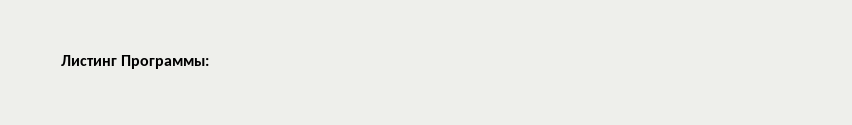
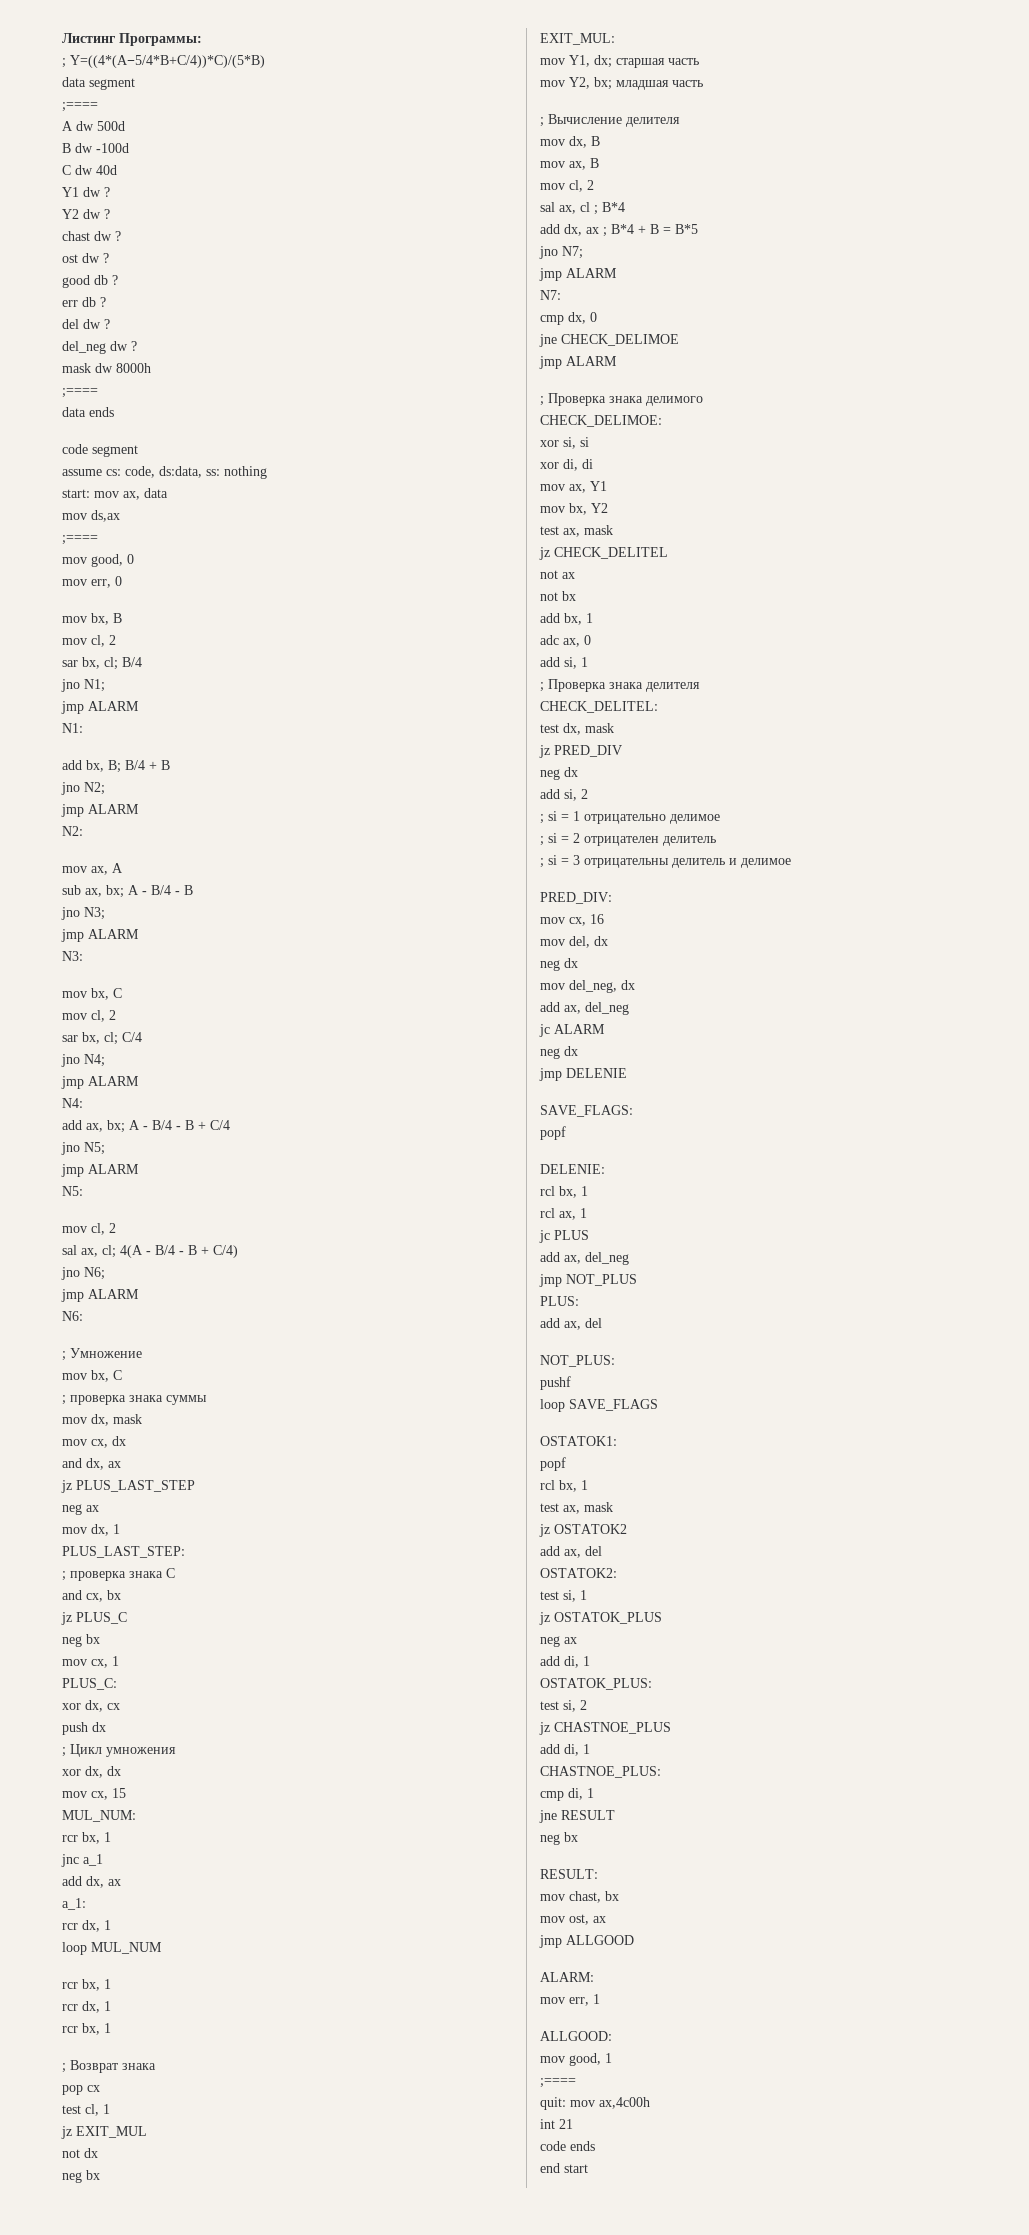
+ ; Y=((4*(А−5/4*В+С/4))*C)/(5*B)
+ data segment
+ ;====
+ A dw 500d
+ B dw -100d
+ C dw 40d
+ Y1 dw ?
+ Y2 dw ?
+ chast dw ?
+ ost dw ?
+ good db ?
+ err db ?
+ del dw ?
+ del_neg dw ?
+ mask dw 8000h
+ ;====
+ data ends
+ code segment
+ assume cs: code, ds:data, ss: nothing
+ start: mov ax, data
+ mov ds,ax
+ ;====
+ mov good, 0
+ mov err, 0
+ mov bx, B
+ mov cl, 2
+ sar bx, cl; B/4
+ jno N1;
+ jmp ALARM
+ N1:
+ add bx, B; B/4 + B
+ jno N2;
+ jmp ALARM
+ N2:
+ mov ax, A
+ sub ax, bx; A - B/4 - B
+ jno N3;
+ jmp ALARM
+ N3:
+ mov bx, C
+ mov cl, 2
+ sar bx, cl; C/4
+ jno N4;
+ jmp ALARM
+ N4:
+ add ax, bx; A - B/4 - B + C/4
+ jno N5;
+ jmp ALARM
+ N5:
+ mov cl, 2
+ sal ax, cl; 4(A - B/4 - B + C/4)
+ jno N6;
+ jmp ALARM
+ N6:
+ ; Умножение
+ mov bx, C
+ ; проверка знака суммы
+ mov dx, mask
+ mov cx, dx
+ and dx, ax
+ jz PLUS_LAST_STEP
+ neg ax
+ mov dx, 1
+ PLUS_LAST_STEP:
+ ; проверка знака C
+ and cx, bx
+ jz PLUS_C
+ neg bx
+ mov cx, 1
+ PLUS_C:
+ xor dx, cx
+ push dx
+ ; Цикл умножения
+ xor dx, dx
+ mov cx, 15
+ MUL_NUM:
+ rcr bx, 1
+ jnc a_1
+ add dx, ax
+ a_1:
+ rcr dx, 1
+ loop MUL_NUM
+ rcr bx, 1
+ rcr dx, 1
+ rcr bx, 1
+ ; Возврат знака
+ pop cx
+ test cl, 1
+ jz EXIT_MUL
+ not dx
+ neg bx
+ EXIT_MUL:
+ mov Y1, dx; старшая часть
+ mov Y2, bx; младшая часть
+ ; Вычисление делителя
+ mov dx, B
+ mov ax, B
+ mov cl, 2
+ sal ax, cl ; B*4
+ add dx, ax ; B*4 + B = B*5
+ jno N7;
+ jmp ALARM
+ N7:
+ cmp dx, 0
+ jne CHECK_DELIMOE
+ jmp ALARM
+ ; Проверка знака делимого
+ CHECK_DELIMOE:
+ xor si, si
+ xor di, di
+ mov ax, Y1
+ mov bx, Y2
+ test ax, mask
+ jz CHECK_DELITEL
+ not ax
+ not bx
+ add bx, 1
+ adc ax, 0
+ add si, 1
+ ; Проверка знака делителя
+ CHECK_DELITEL:
+ test dx, mask
+ jz PRED_DIV
+ neg dx
+ add si, 2
+ ; si = 1 отрицательно делимое
+ ; si = 2 отрицателен делитель
+ ; si = 3 отрицательны делитель и делимое
+ PRED_DIV:
+ mov cx, 16
+ mov del, dx
+ neg dx
+ mov del_neg, dx
+ add ax, del_neg
+ jc ALARM
+ neg dx
+ jmp DELENIE
+ SAVE_FLAGS:
+ popf
+ DELENIE:
+ rcl bx, 1
+ rcl ax, 1
+ jc PLUS
+ add ax, del_neg
+ jmp NOT_PLUS
+ PLUS:
+ add ax, del
+ NOT_PLUS:
+ pushf
+ loop SAVE_FLAGS
+ OSTATOK1:
+ popf
+ rcl bx, 1
+ test ax, mask
+ jz OSTATOK2
+ add ax, del
+ OSTATOK2:
+ test si, 1
+ jz OSTATOK_PLUS
+ neg ax
+ add di, 1
+ OSTATOK_PLUS:
+ test si, 2
+ jz CHASTNOE_PLUS
+ add di, 1
+ CHASTNOE_PLUS:
+ cmp di, 1
+ jne RESULT
+ neg bx
+ RESULT:
+ mov chast, bx
+ mov ost, ax
+ jmp ALLGOOD
+ ALARM:
+ mov err, 1
+ ALLGOOD:
+ mov good, 1
+ ;====
+ quit: mov ax,4c00h
+ int 21
+ code ends
+ end start

